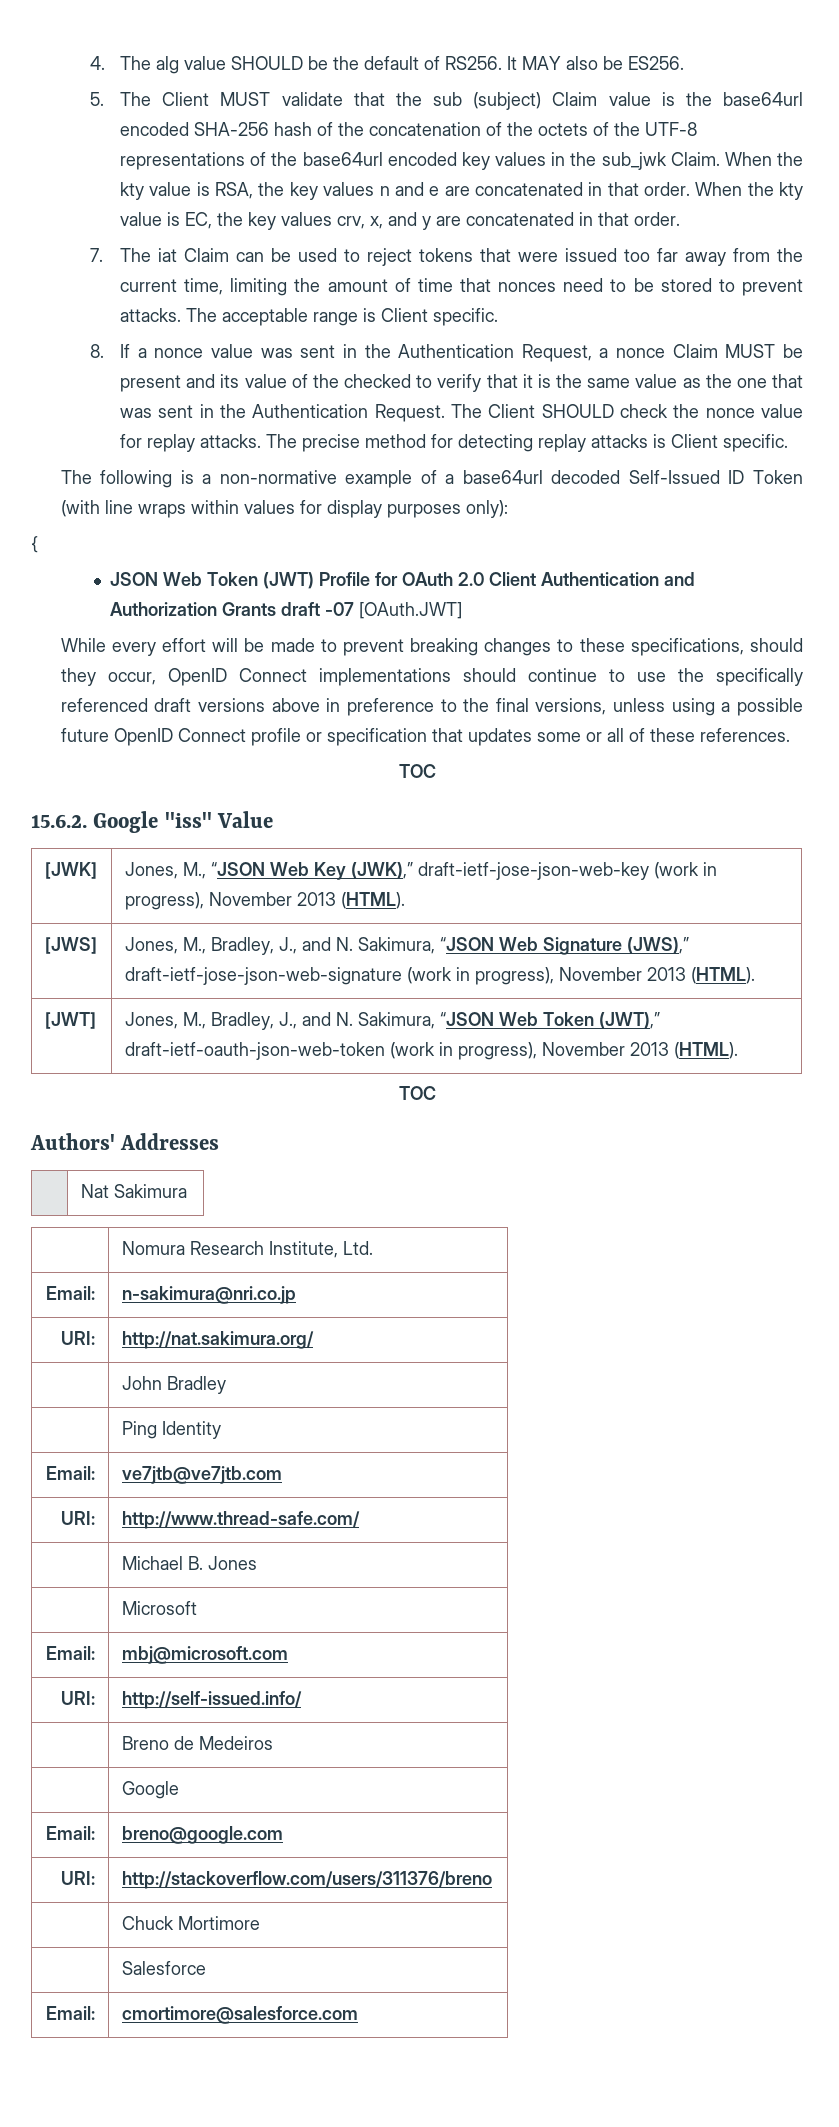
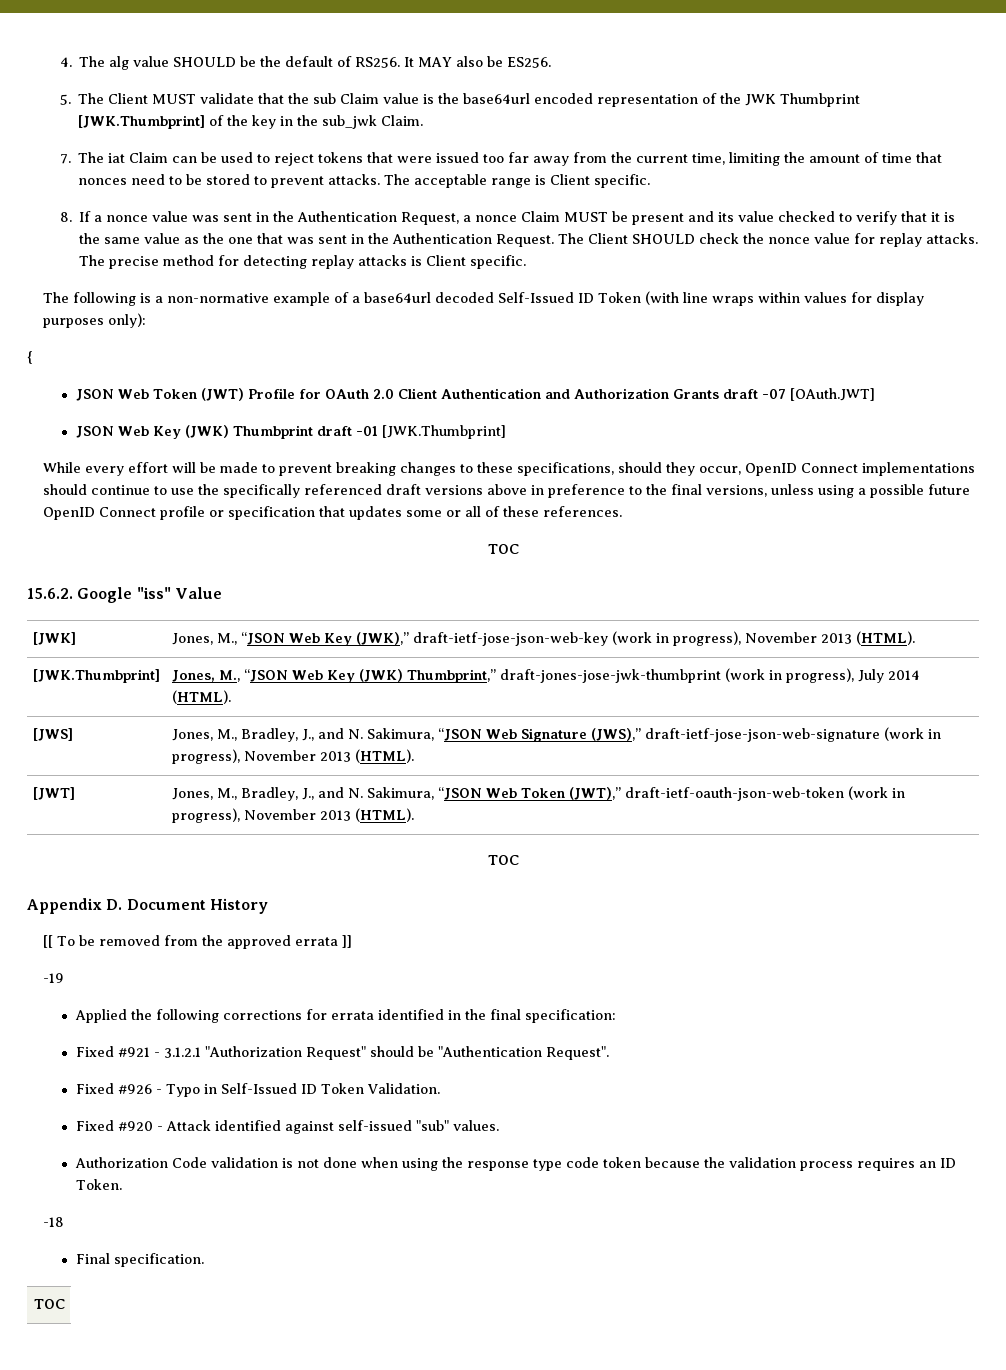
- 5. The Client MUST validate that the sub (subject) Claim value is the base64url encoded SHA-256 hash of the concatenation of the octets of the UTF-8 representations of the base64url encoded key values in the sub_jwk Claim. When the kty value is RSA, the key values n and e are concatenated in that order. When the kty value is EC, the key values crv, x, and y are concatenated in that order.
+ 5. The Client MUST validate that the sub Claim value is the base64url encoded representation of the JWK Thumbprint [JWK.Thumbprint] of the key in the sub_jwk Claim.
- 8. If a nonce value was sent in the Authentication Request, a nonce Claim MUST be present and its value of the checked to verify that it is the same value as the one that was sent in the Authentication Request.
+ 8. If a nonce value was sent in the Authentication Request, a nonce Claim MUST be present and its value checked to verify that it is the same value as the one that was sent in the Authentication Request.
+ JSON Web Key (JWK) Thumbprint draft -01 [JWK.Thumbprint]
+ [JWK.Thumbprint] | Jones, M., “JSON Web Key (JWK) Thumbprint,” draft-jones-jose-jwk-thumbprint (work in progress), July 2014 (HTML).
- Authors' Addresses
- | Nat Sakimura
- | Nomura Research Institute, Ltd.
- Email: | n-sakimura@nri.co.jp
- URI: | http://nat.sakimura.org/
- | John Bradley
- | Ping Identity
- Email: | ve7jtb@ve7jtb.com
- URI: | http://www.thread-safe.com/
- | Michael B. Jones
- | Microsoft
- Email: | mbj@microsoft.com
- URI: | http://self-issued.info/
- | Breno de Medeiros
- | Google
- Email: | breno@google.com
- URI: | http://stackoverflow.com/users/311376/breno
- | Chuck Mortimore
- | Salesforce
- Email: | cmortimore@salesforce.com
+ Appendix D. Document History
+ [[ To be removed from the approved errata ]]
+ -19
+ Applied the following corrections for errata identified in the final specification:
+ Fixed #921 - 3.1.2.1 "Authorization Request" should be "Authentication Request".
+ Fixed #926 - Typo in Self-Issued ID Token Validation.
+ Fixed #920 - Attack identified against self-issued "sub" values.
+ Authorization Code validation is not done when using the response type code token because the validation process requires an ID Token.
+ -18
+ Final specification.
+ TOC

